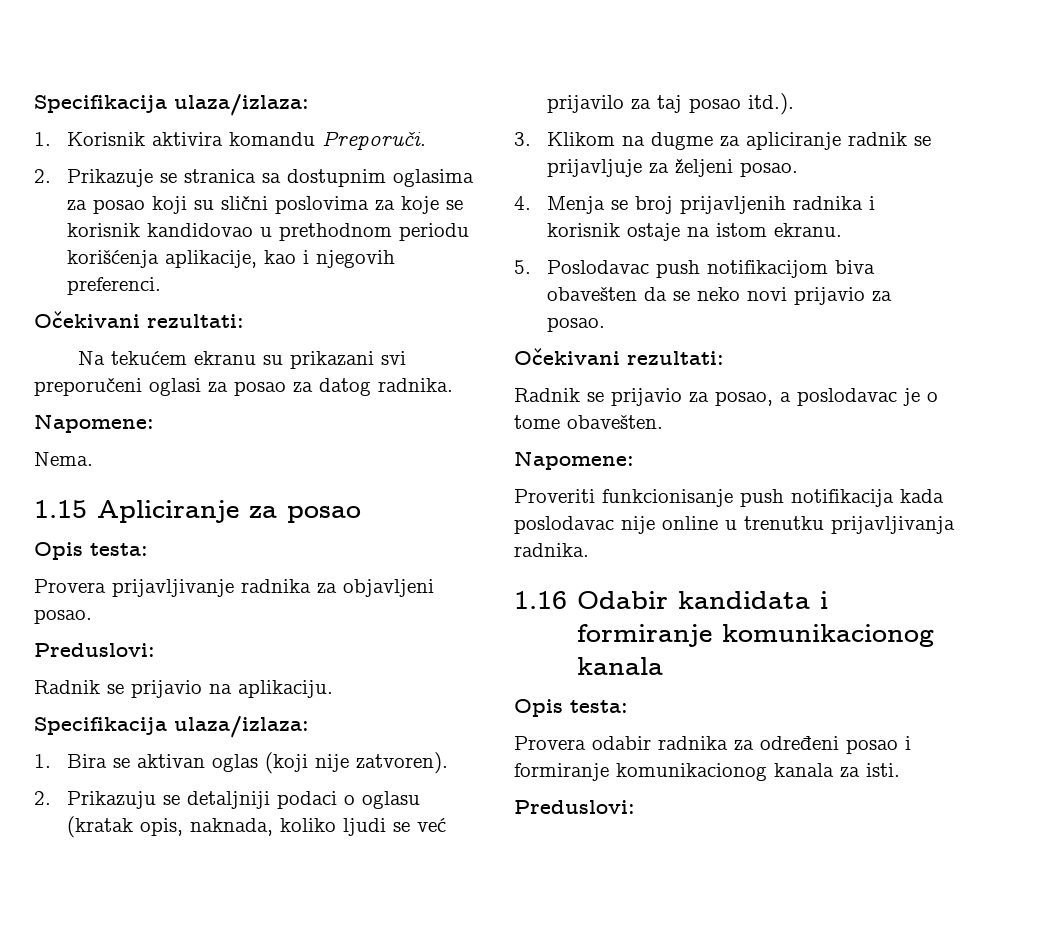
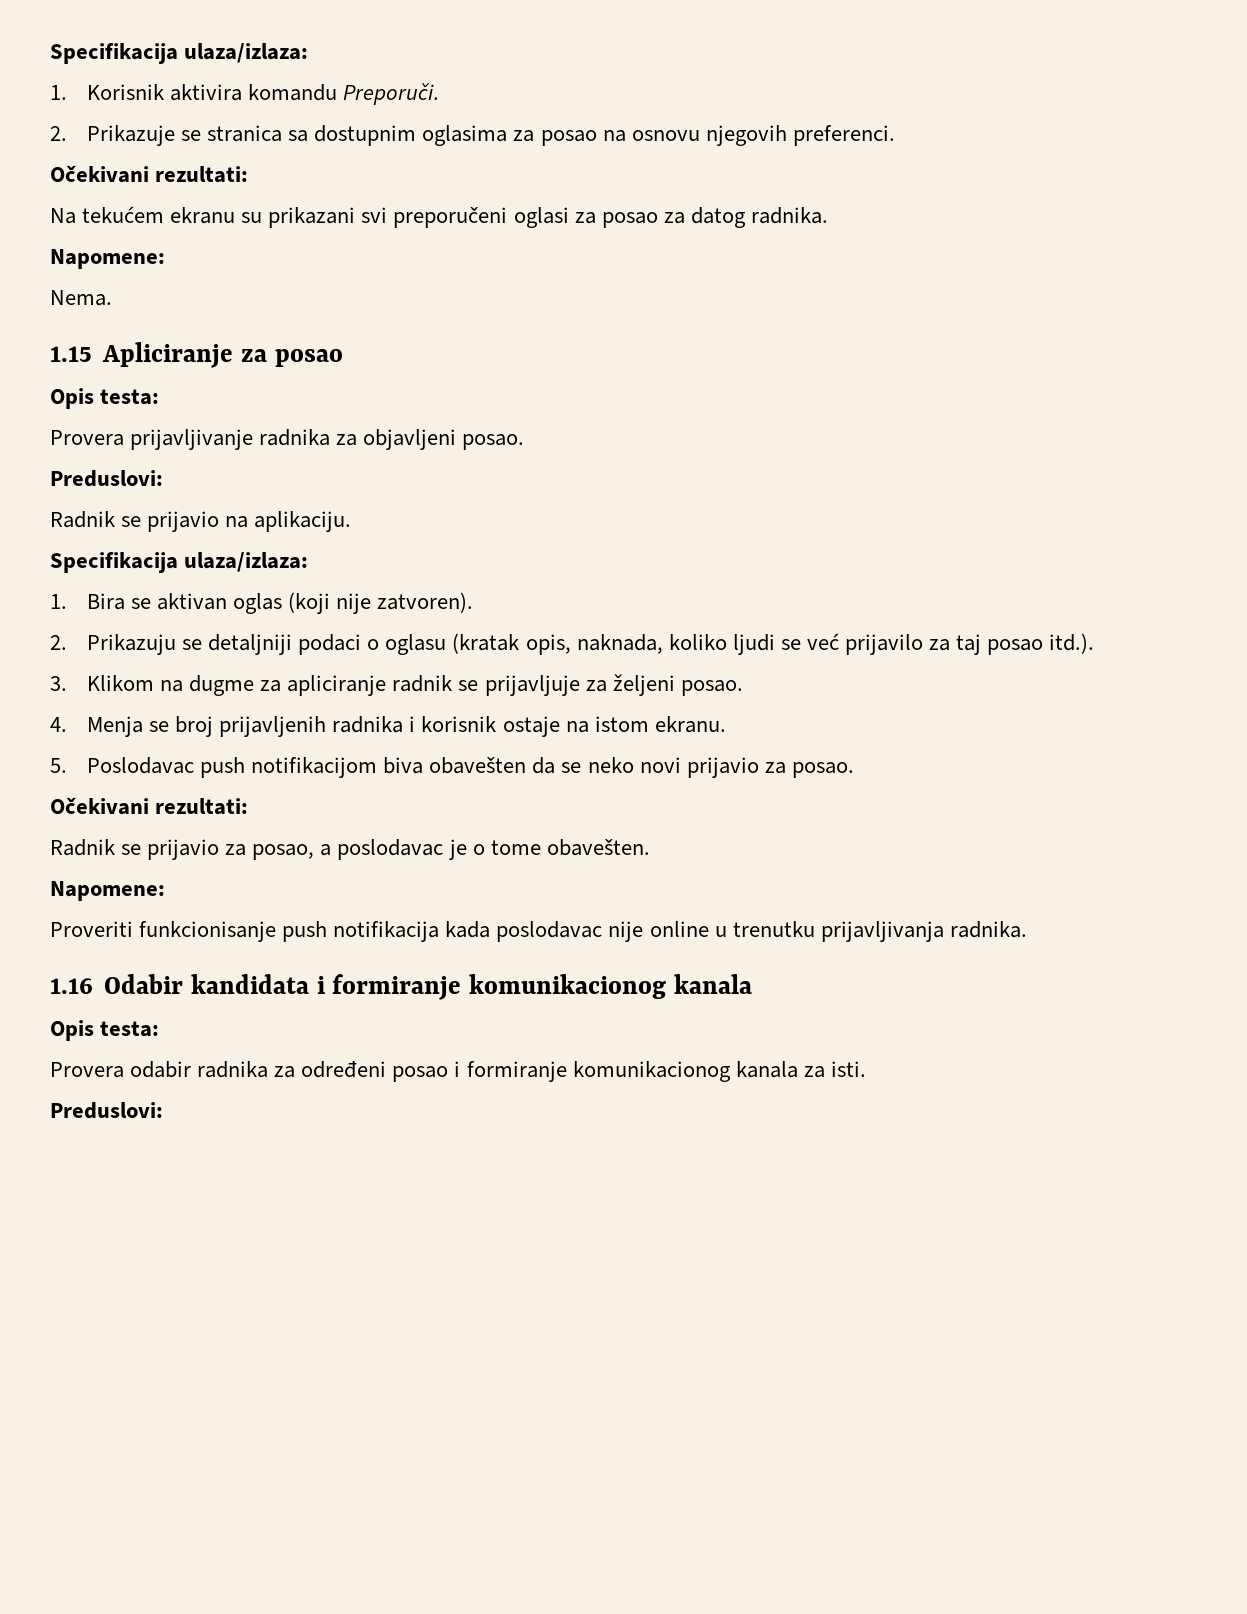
- 2. Prikazuje se stranica sa dostupnim oglasima za posao koji su slični poslovima za koje se korisnik kandidovao u prethodnom periodu korišćenja aplikacije, kao i njegovih preferenci.
+ 2. Prikazuje se stranica sa dostupnim oglasima za posao na osnovu njegovih preferenci.

